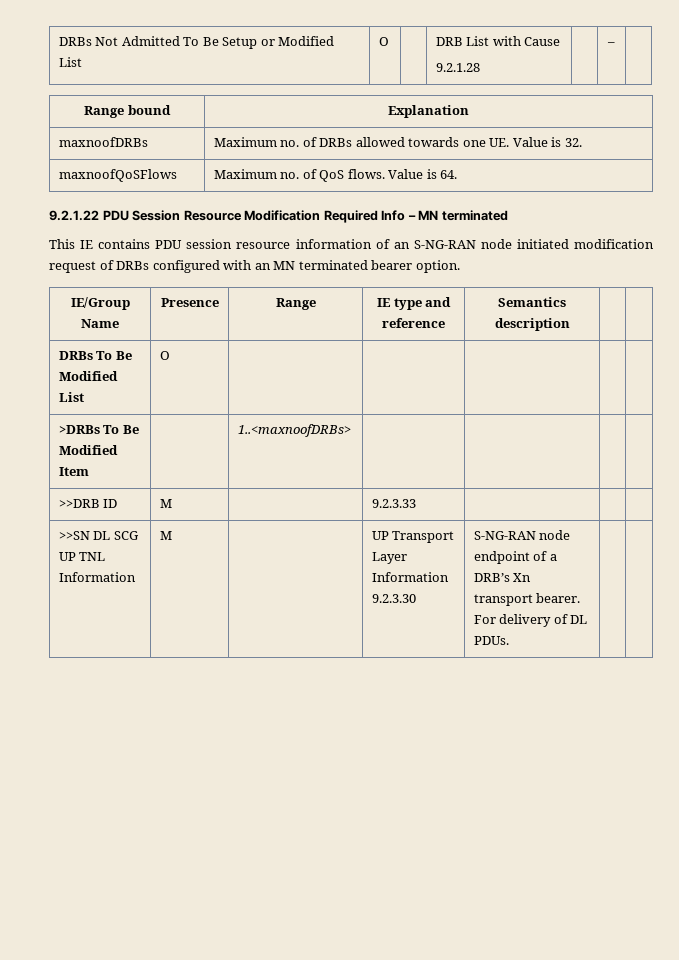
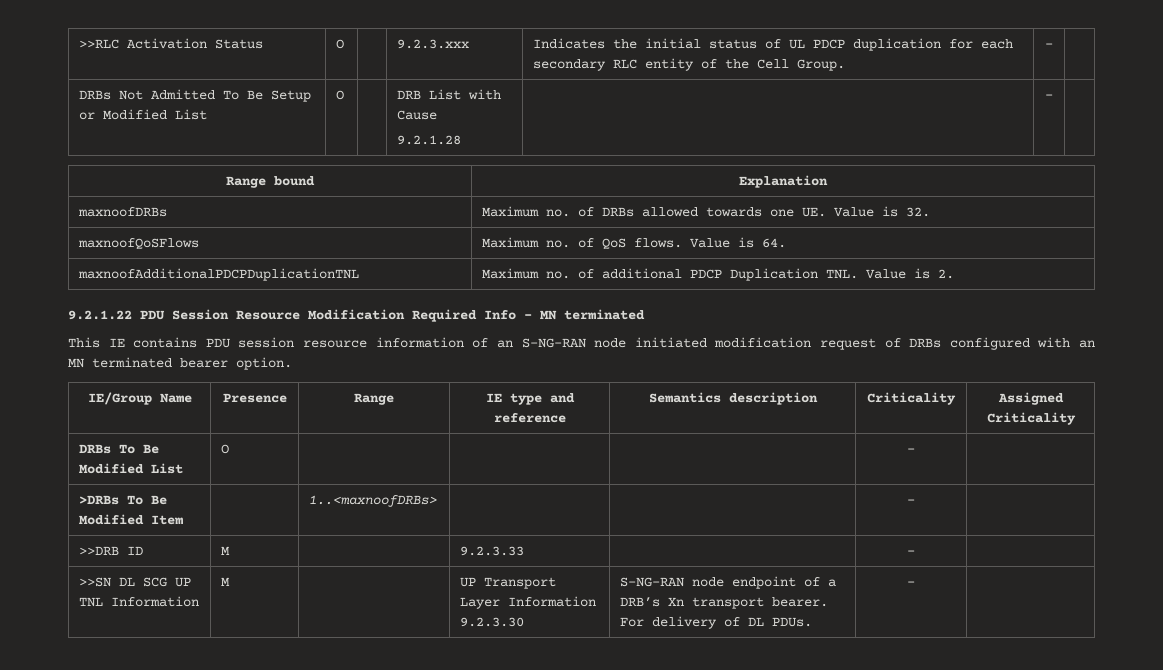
+ >>RLC Activation Status | O | | 9.2.3.xxx | Indicates the initial status of UL PDCP duplication for each secondary RLC entity of the Cell Group. | – |
+ maxnoofAdditionalPDCPDuplicationTNL | Maximum no. of additional PDCP Duplication TNL. Value is 2.
- IE/Group Name | Presence | Range | IE type and reference | Semantics description | |
+ IE/Group Name | Presence | Range | IE type and reference | Semantics description | Criticality | Assigned Criticality
- DRBs To Be Modified List | O | | | | |
+ DRBs To Be Modified List | O | | | | – |
- >DRBs To Be Modified Item | | 1..<maxnoofDRBs> | | | |
+ >DRBs To Be Modified Item | | 1..<maxnoofDRBs> | | | – |
- >>DRB ID | M | | 9.2.3.33 | | |
+ >>DRB ID | M | | 9.2.3.33 | | – |
- >>SN DL SCG UP TNL Information | M | | UP Transport Layer Information 9.2.3.30 | S-NG-RAN node endpoint of a DRB’s Xn transport bearer. For delivery of DL PDUs. | |
+ >>SN DL SCG UP TNL Information | M | | UP Transport Layer Information 9.2.3.30 | S-NG-RAN node endpoint of a DRB’s Xn transport bearer. For delivery of DL PDUs. | – |

